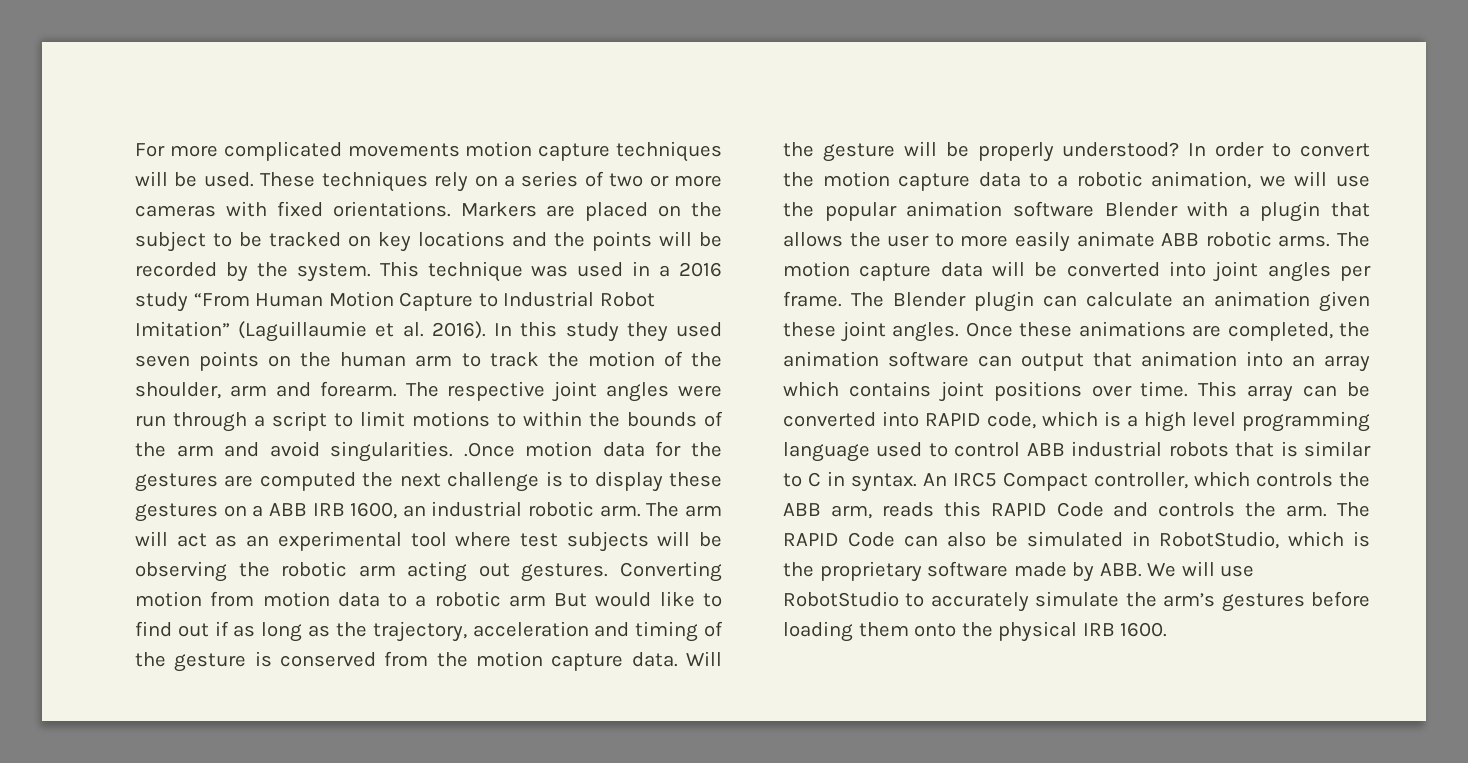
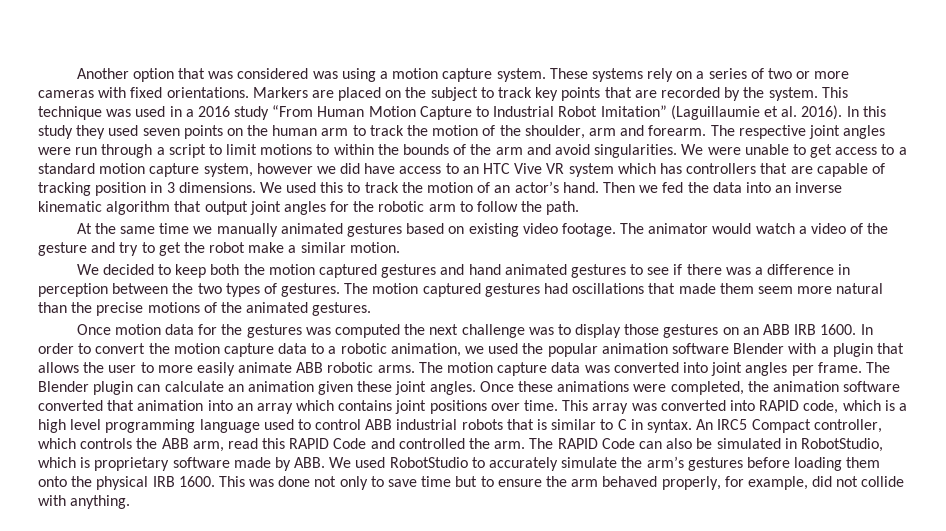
- For more complicated movements motion capture techniques will be used. These techniques rely on a series of two or more cameras with fixed orientations.
+ Another option that was considered was using a motion capture system. These systems rely on a series of two or more cameras with fixed orientations.
- Markers are placed on the subject to be tracked on key locations and the points will be recorded by the system.
+ Markers are placed on the subject to track key points that are recorded by the system.
- The respective joint angles were run through a script to limit motions to within the bounds of the arm and avoid singularities. .Once motion data for the gestures are computed the next challenge is to display these gestures on a ABB IRB 1600, an industrial robotic arm. The arm will act as an experimental tool where test subjects will be observing the robotic arm acting out gestures. Converting motion from motion data to a robotic arm But would like to find out if as long as the trajectory, acceleration and timing of the gesture is conserved from the motion capture data. Will the gesture will be properly understood?
+ The respective joint angles were run through a script to limit motions to within the bounds of the arm and avoid singularities. We were unable to get access to a standard motion capture system, however we did have access to an HTC Vive VR system which has controllers that are capable of tracking position in 3 dimensions. We used this to track the motion of an actor’s hand. Then we fed the data into an inverse kinematic algorithm that output joint angles for the robotic arm to follow the path.
+ At the same time we manually animated gestures based on existing video footage. The animator would watch a video of the gesture and try to get the robot make a similar motion.
+ We decided to keep both the motion captured gestures and hand animated gestures to see if there was a difference in perception between the two types of gestures. The motion captured gestures had oscillations that made them seem more natural than the precise motions of the animated gestures.
+ Once motion data for the gestures was computed the next challenge was to display those gestures on an ABB IRB 1600.
- In order to convert the motion capture data to a robotic animation, we will use the popular animation software Blender with a plugin that allows the user to more easily animate ABB robotic arms.
+ In order to convert the motion capture data to a robotic animation, we used the popular animation software Blender with a plugin that allows the user to more easily animate ABB robotic arms.
- The motion capture data will be converted into joint angles per frame.
+ The motion capture data was converted into joint angles per frame.
- Once these animations are completed, the animation software can output that animation into an array which contains joint positions over time.
+ Once these animations were completed, the animation software converted that animation into an array which contains joint positions over time.
- This array can be converted into RAPID code, which is a high level programming language used to control ABB industrial robots that is similar to C in syntax.
+ This array was converted into RAPID code, which is a high level programming language used to control ABB industrial robots that is similar to C in syntax.
- An IRC5 Compact controller, which controls the ABB arm, reads this RAPID Code and controls the arm.
+ An IRC5 Compact controller, which controls the ABB arm, read this RAPID Code and controlled the arm.
- The RAPID Code can also be simulated in RobotStudio, which is the proprietary software made by ABB. We will use RobotStudio to accurately simulate the arm’s gestures before loading them onto the physical IRB 1600.
+ The RAPID Code can also be simulated in RobotStudio, which is proprietary software made by ABB. We used RobotStudio to accurately simulate the arm’s gestures before loading them onto the physical IRB 1600.
+ This was done not only to save time but to ensure the arm behaved properly, for example, did not collide with anything.

